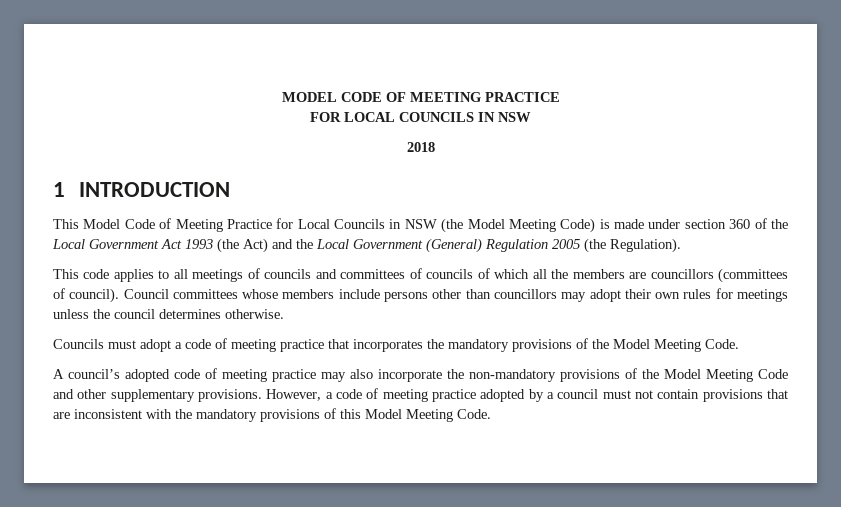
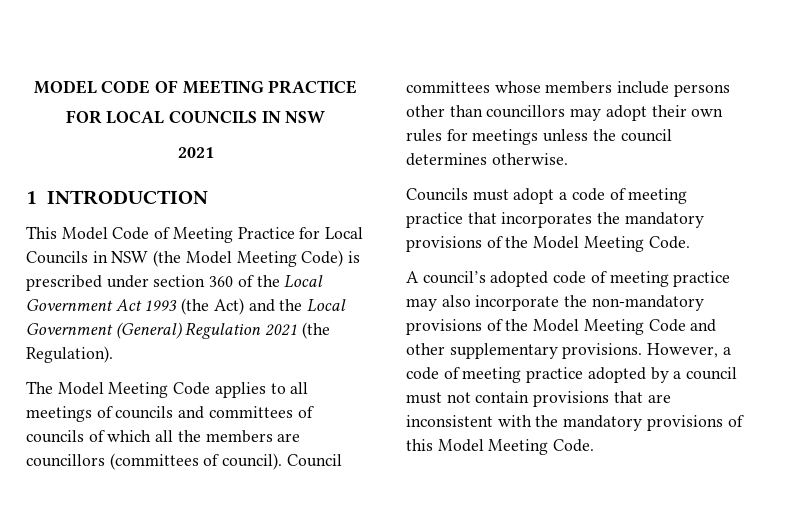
  FOR LOCAL COUNCILS IN NSW
- 2018
+ 2021
- This Model Code of Meeting Practice for Local Councils in NSW (the Model Meeting Code) is made under section 360 of the Local Government Act 1993 (the Act) and the Local Government (General) Regulation 2005 (the Regulation).
+ This Model Code of Meeting Practice for Local Councils in NSW (the Model Meeting Code) is prescribed under section 360 of the Local Government Act 1993 (the Act) and the Local Government (General) Regulation 2021 (the Regulation).
- This code applies to all meetings of councils and committees of councils of which all the members are councillors (committees of council).
+ The Model Meeting Code applies to all meetings of councils and committees of councils of which all the members are councillors (committees of council).

